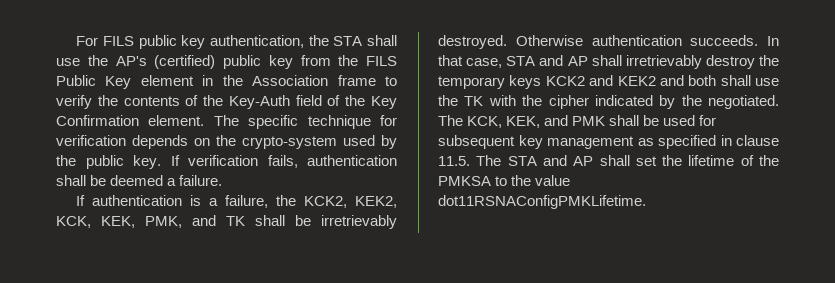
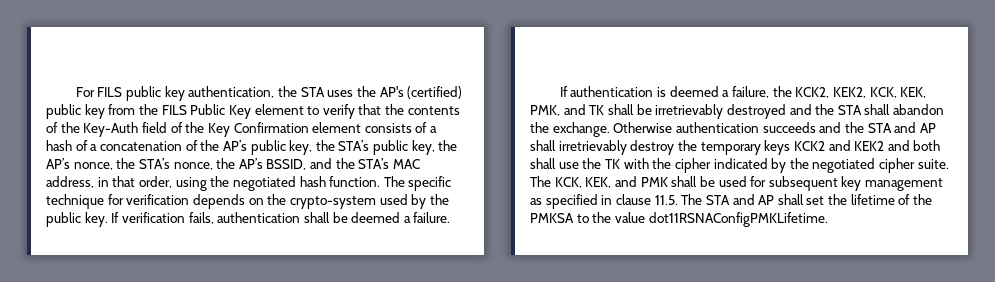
- For FILS public key authentication, the STA shall use the AP's (certified) public key from the FILS Public Key element in the Association frame to verify the contents of the Key-Auth field of the Key Confirmation element.
+ For FILS public key authentication, the STA uses the AP's (certified) public key from the FILS Public Key element to verify that the contents of the Key-Auth field of the Key Confirmation element consists of a hash of a concatenation of the AP’s public key, the STA’s public key, the AP’s nonce, the STA’s nonce, the AP’s BSSID, and the STA’s MAC address, in that order, using the negotiated hash function.
- If authentication is a failure, the KCK2, KEK2, KCK, KEK, PMK, and TK shall be irretrievably destroyed. Otherwise authentication succeeds. In that case, STA and AP shall irretrievably destroy the temporary keys KCK2 and KEK2 and both shall use the TK with the cipher indicated by the negotiated.
+ If authentication is deemed a failure, the KCK2, KEK2, KCK, KEK, PMK, and TK shall be irretrievably destroyed and the STA shall abandon the exchange. Otherwise authentication succeeds and the STA and AP shall irretrievably destroy the temporary keys KCK2 and KEK2 and both shall use the TK with the cipher indicated by the negotiated cipher suite.

